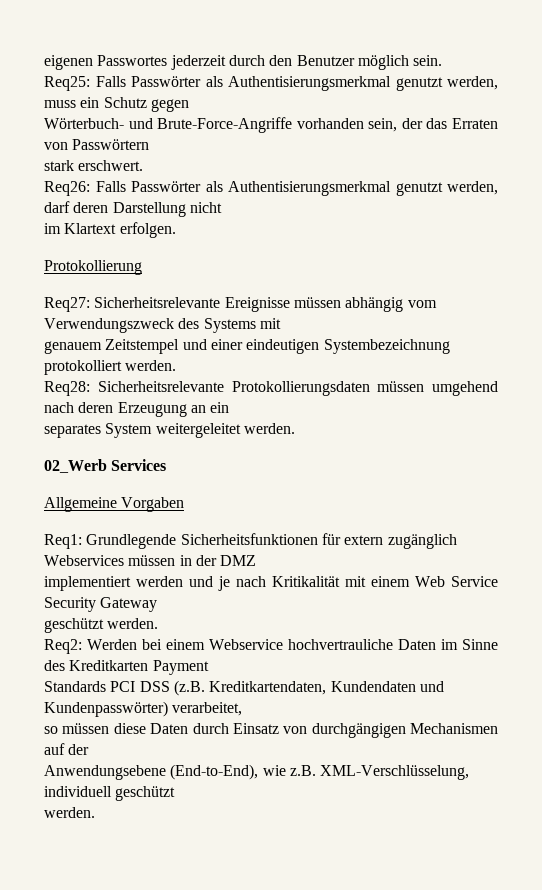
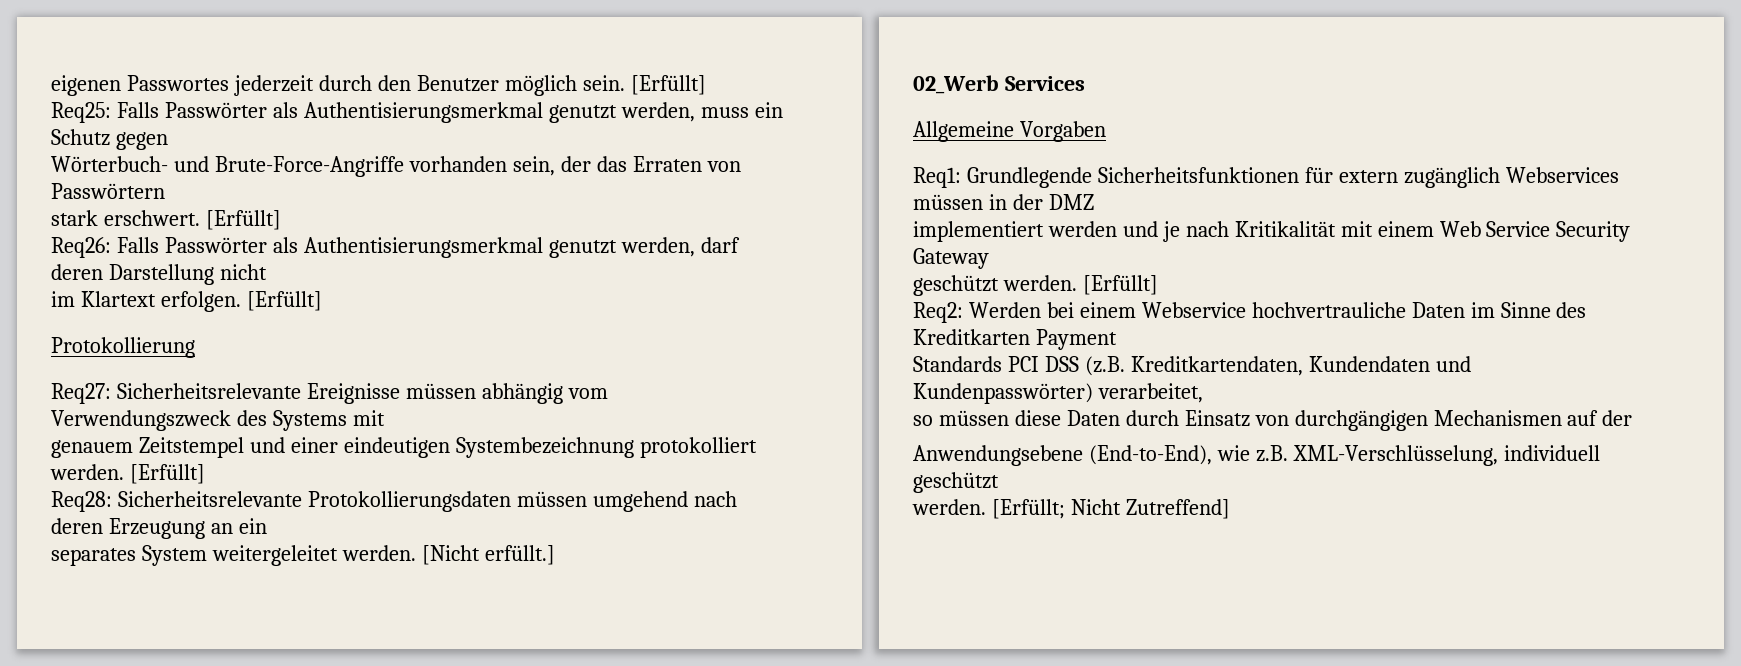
- eigenen Passwortes jederzeit durch den Benutzer möglich sein.
+ eigenen Passwortes jederzeit durch den Benutzer möglich sein. [Erfüllt]
- stark erschwert.
+ stark erschwert. [Erfüllt]
- im Klartext erfolgen.
+ im Klartext erfolgen. [Erfüllt]
- genauem Zeitstempel und einer eindeutigen Systembezeichnung protokolliert werden.
+ genauem Zeitstempel und einer eindeutigen Systembezeichnung protokolliert werden. [Erfüllt]
+ [Nicht erfüllt.]
- geschützt werden.
+ geschützt werden. [Erfüllt]
+ [Erfüllt; Nicht Zutreffend]

